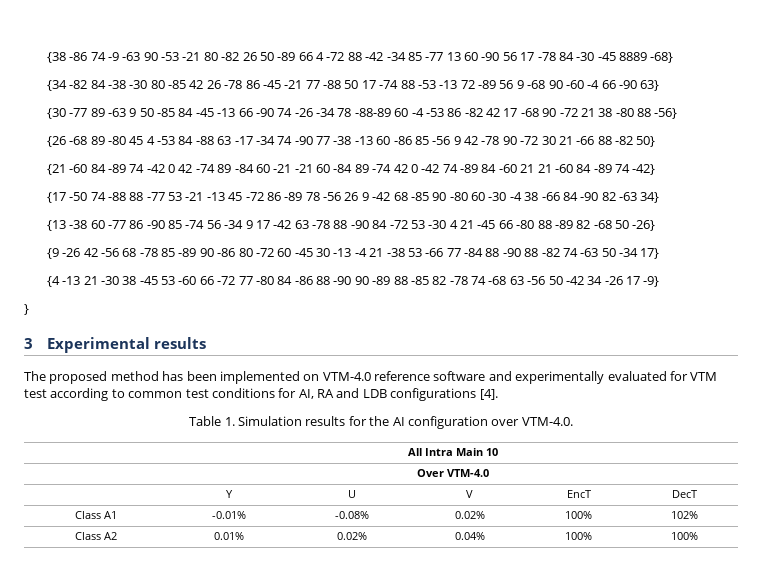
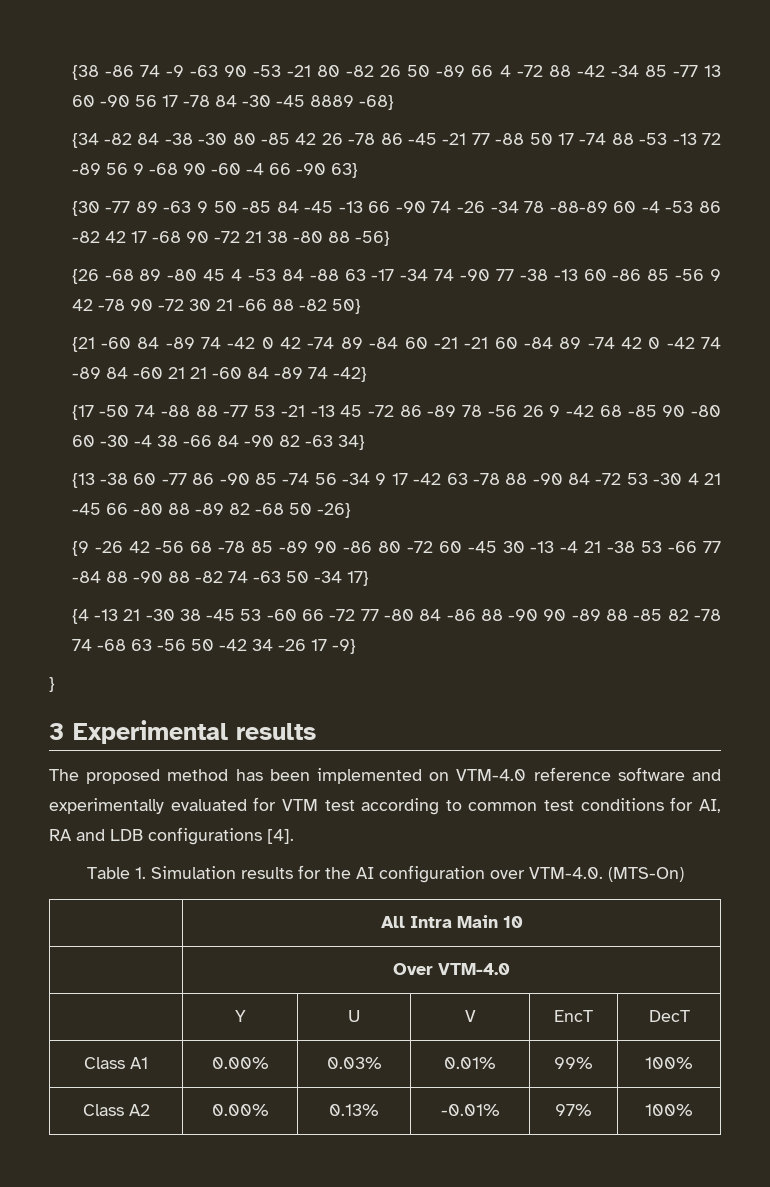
- Table 1. Simulation results for the AI configuration over VTM-4.0.
+ Table 1. Simulation results for the AI configuration over VTM-4.0. (MTS-On)
- Class A1 | -0.01% | -0.08% | 0.02% | 100% | 102%
+ Class A1 | 0.00% | 0.03% | 0.01% | 99% | 100%
- Class A2 | 0.01% | 0.02% | 0.04% | 100% | 100%
+ Class A2 | 0.00% | 0.13% | -0.01% | 97% | 100%

